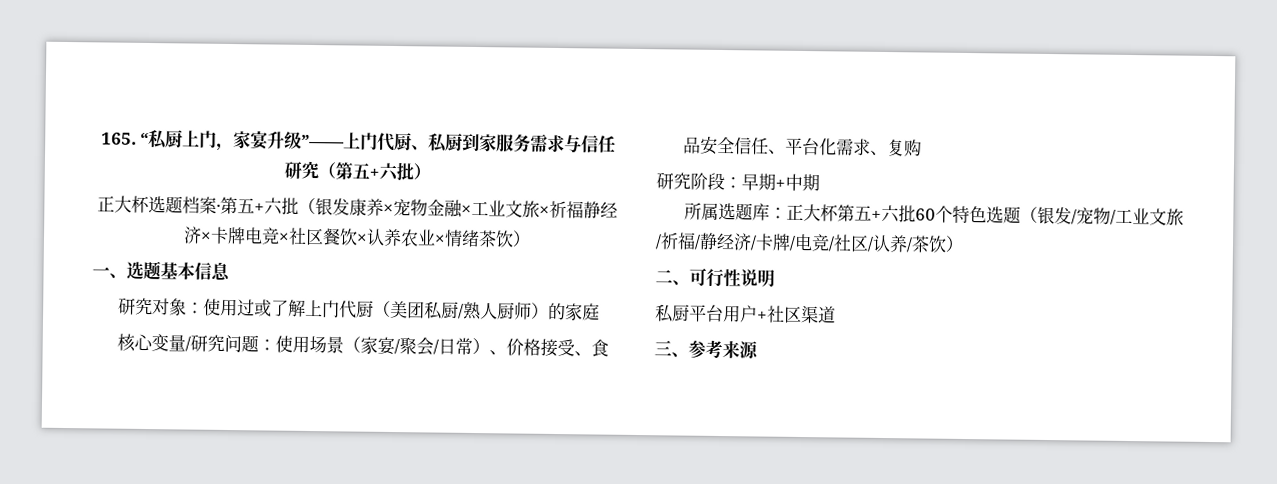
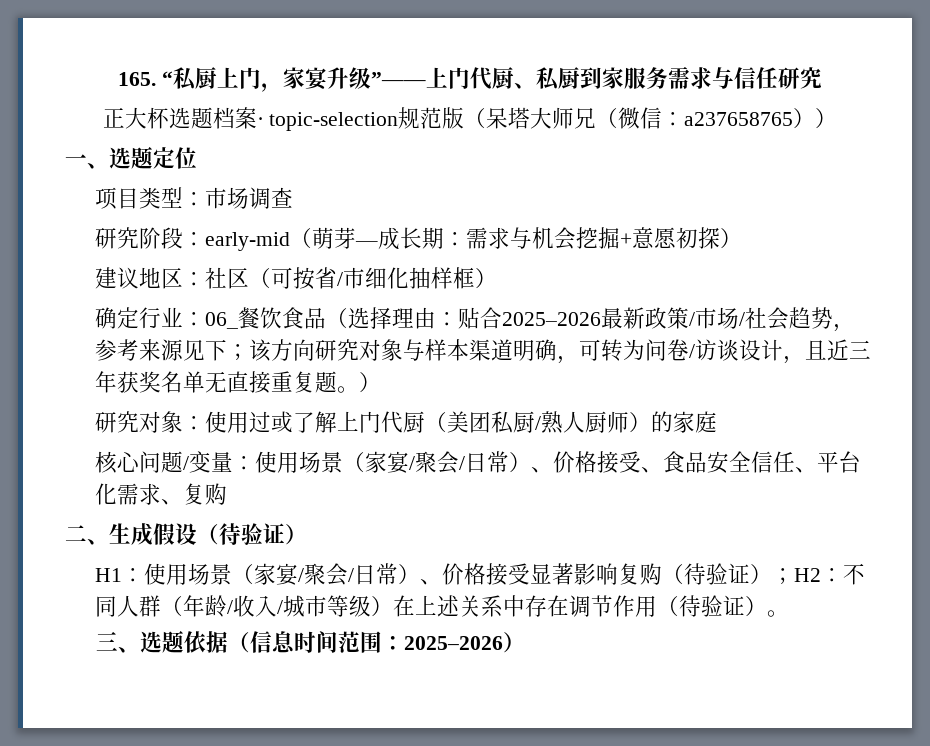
- 165. “私厨上门，家宴升级”——上门代厨、私厨到家服务需求与信任研究（第五+六批）
+ 165. “私厨上门，家宴升级”——上门代厨、私厨到家服务需求与信任研究
- 正大杯选题档案·第五+六批（银发康养×宠物金融×工业文旅×祈福静经济×卡牌电竞×社区餐饮×认养农业×情绪茶饮）
- 一、选题基本信息
+ 正大杯选题档案· topic-selection规范版（呆塔大师兄（微信：a237658765））
+ 一、选题定位
+ 项目类型：市场调查
+ 研究阶段：early-mid（萌芽—成长期：需求与机会挖掘+意愿初探）
+ 建议地区：社区（可按省/市细化抽样框）
+ 确定行业：06_餐饮食品（选择理由：贴合2025–2026最新政策/市场/社会趋势，参考来源见下；该方向研究对象与样本渠道明确，可转为问卷/访谈设计，且近三年获奖名单无直接重复题。）
- 核心变量/研究问题：使用场景（家宴/聚会/日常）、价格接受、食品安全信任、平台化需求、复购
+ 核心问题/变量：使用场景（家宴/聚会/日常）、价格接受、食品安全信任、平台化需求、复购
- 研究阶段：早期+中期
- 所属选题库：正大杯第五+六批60个特色选题（银发/宠物/工业文旅/祈福/静经济/卡牌/电竞/社区/认养/茶饮）
- 二、可行性说明
- 私厨平台用户+社区渠道
- 三、参考来源
+ 二、生成假设（待验证）
+ H1：使用场景（家宴/聚会/日常）、价格接受显著影响复购（待验证）；H2：不同人群（年龄/收入/城市等级）在上述关系中存在调节作用（待验证）。
+ 三、选题依据（信息时间范围：2025–2026）

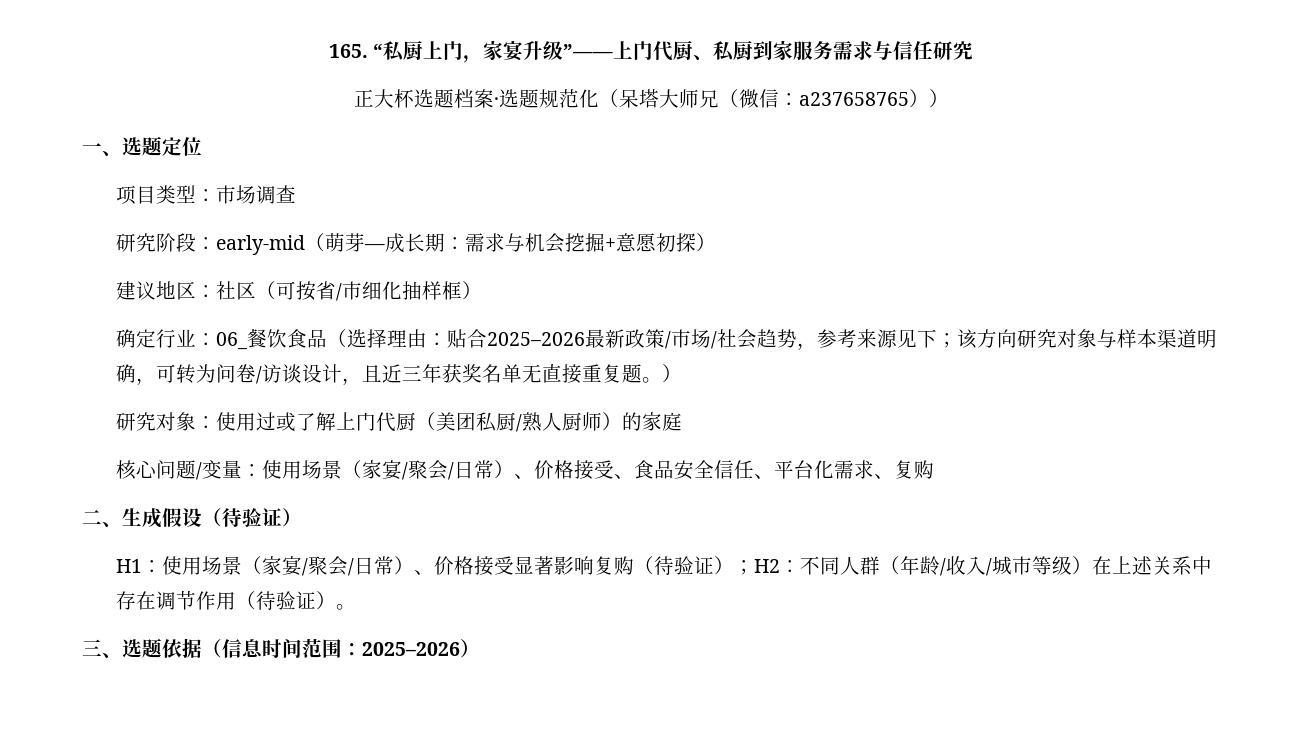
- 正大杯选题档案· topic-selection规范版（呆塔大师兄（微信：a237658765））
+ 正大杯选题档案·选题规范化（呆塔大师兄（微信：a237658765））

